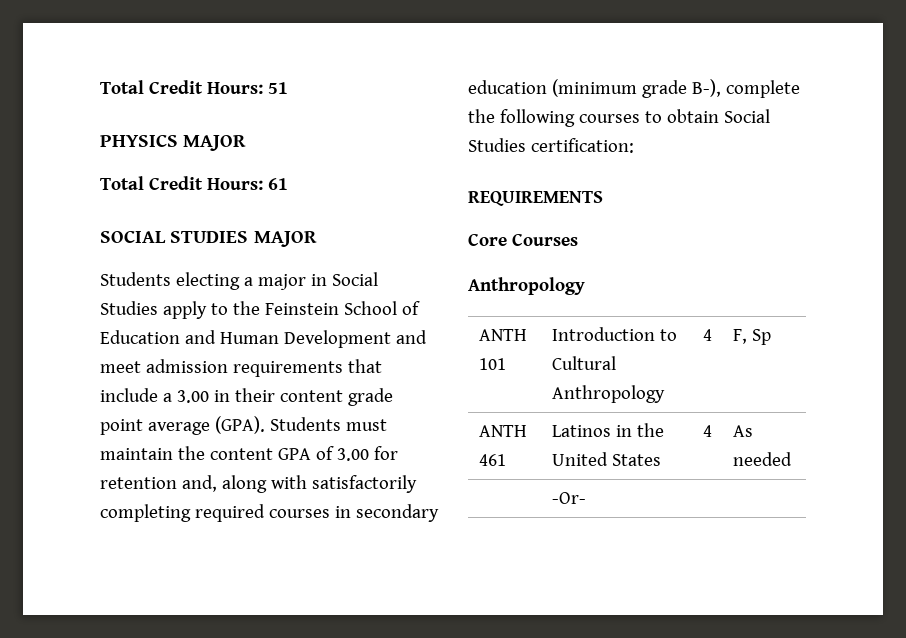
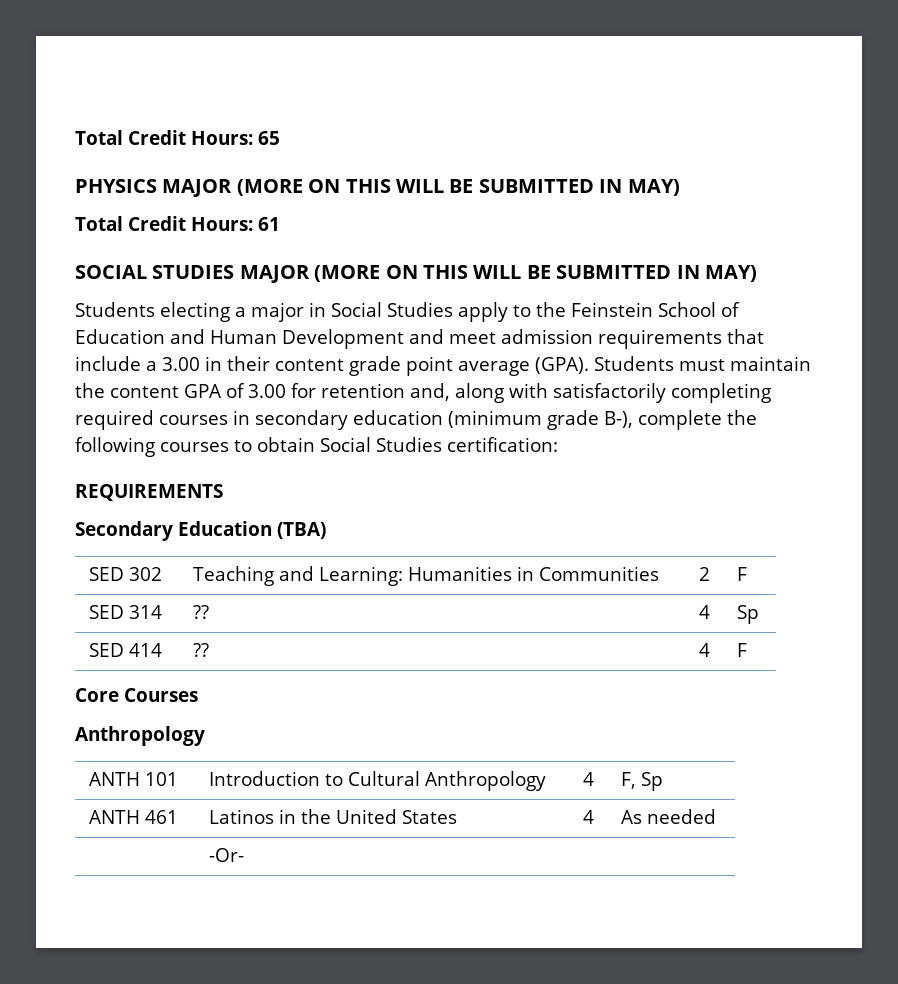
- Total Credit Hours: 51
+ Total Credit Hours: 65
- PHYSICS MAJOR
+ PHYSICS MAJOR (MORE ON THIS WILL BE SUBMITTED IN MAY)
- SOCIAL STUDIES MAJOR
+ SOCIAL STUDIES MAJOR (MORE ON THIS WILL BE SUBMITTED IN MAY)
+ Secondary Education (TBA)
+ SED 302 | Teaching and Learning: Humanities in Communities | 2 | F
+ SED 314 | ?? | 4 | Sp
+ SED 414 | ?? | 4 | F

